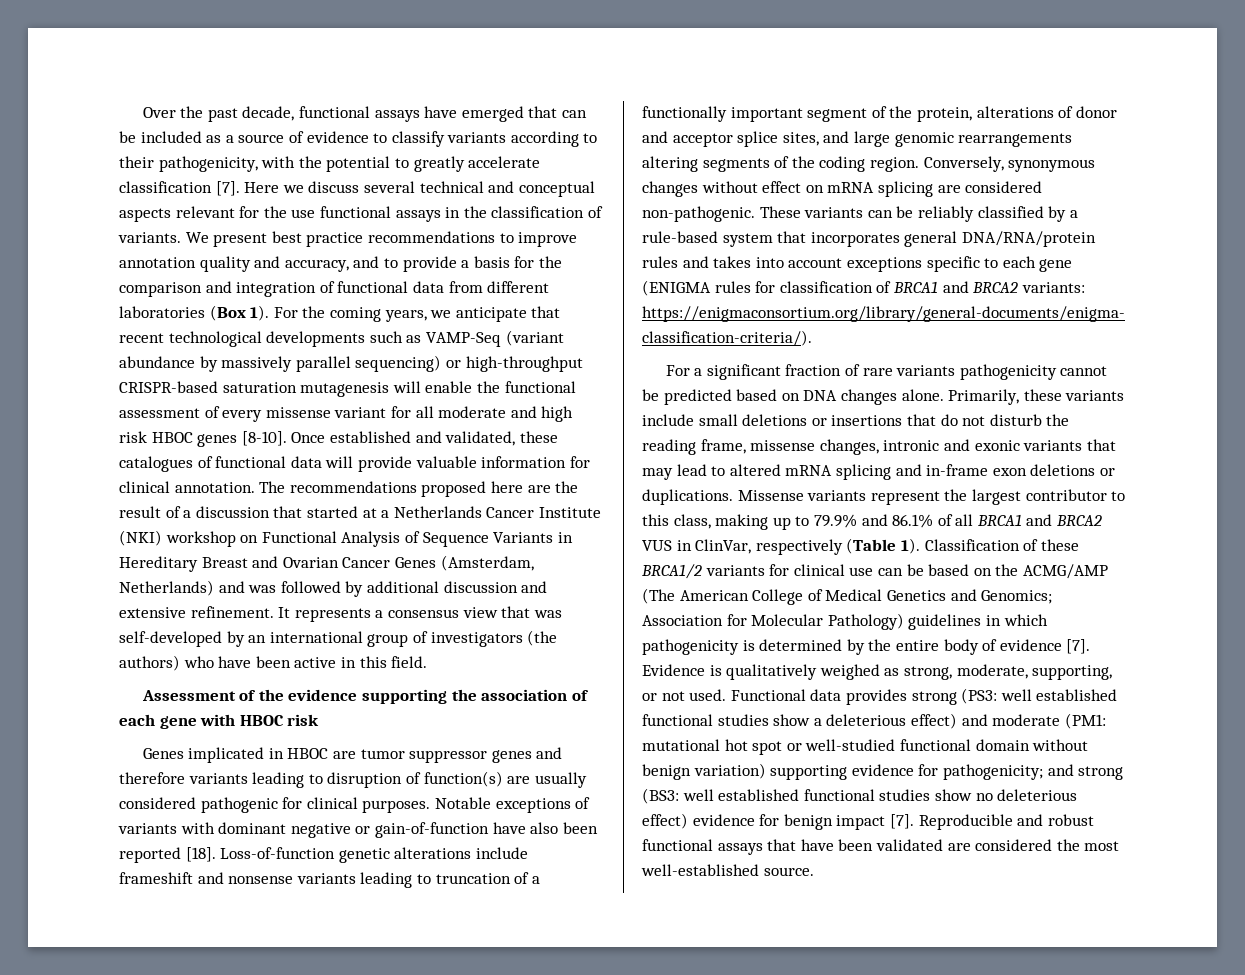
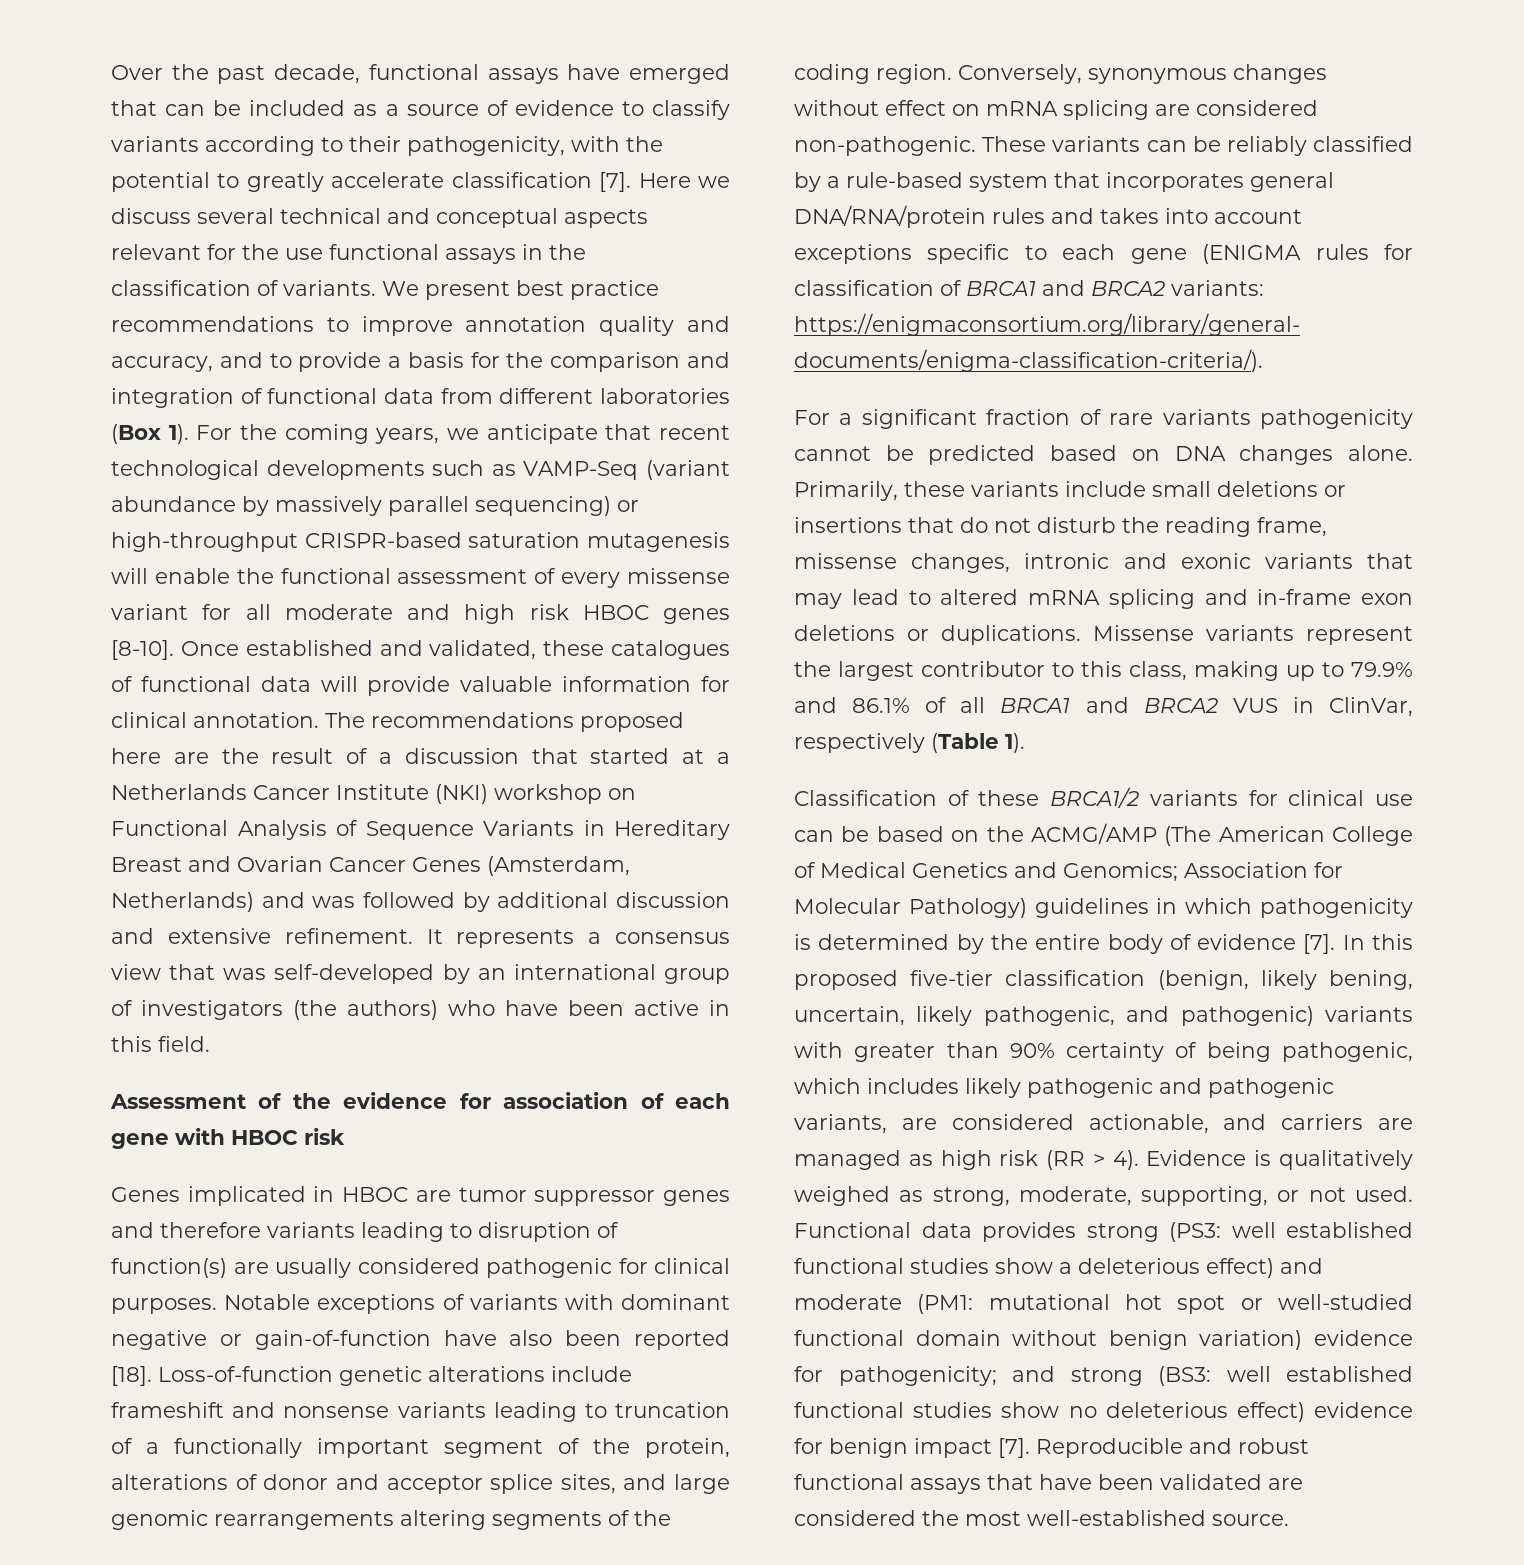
- Assessment of the evidence supporting the association of each gene with HBOC risk
+ Assessment of the evidence for association of each gene with HBOC risk
- Missense variants represent the largest contributor to this class, making up to 79.9% and 86.1% of all BRCA1 and BRCA2 VUS in ClinVar, respectively (Table 1). Classification of these BRCA1/2 variants for clinical use can be based on the ACMG/AMP (The American College of Medical Genetics and Genomics;
+ Missense variants represent the largest contributor to this class, making up to 79.9% and 86.1% of all BRCA1 and BRCA2 VUS in ClinVar, respectively (Table 1).
+ Classification of these BRCA1/2 variants for clinical use can be based on the ACMG/AMP (The American College of Medical Genetics and Genomics;
+ In this proposed five-tier classification (benign, likely bening, uncertain, likely pathogenic, and pathogenic) variants with greater than 90% certainty of being pathogenic, which includes likely pathogenic and pathogenic variants, are considered actionable, and carriers are managed as high risk (RR > 4).
- Functional data provides strong (PS3: well established functional studies show a deleterious effect) and moderate (PM1: mutational hot spot or well-studied functional domain without benign variation) supporting evidence for pathogenicity; and strong (BS3: well established functional studies show no deleterious effect) evidence for benign impact [7].
+ Functional data provides strong (PS3: well established functional studies show a deleterious effect) and moderate (PM1: mutational hot spot or well-studied functional domain without benign variation) evidence for pathogenicity; and strong (BS3: well established functional studies show no deleterious effect) evidence for benign impact [7].

